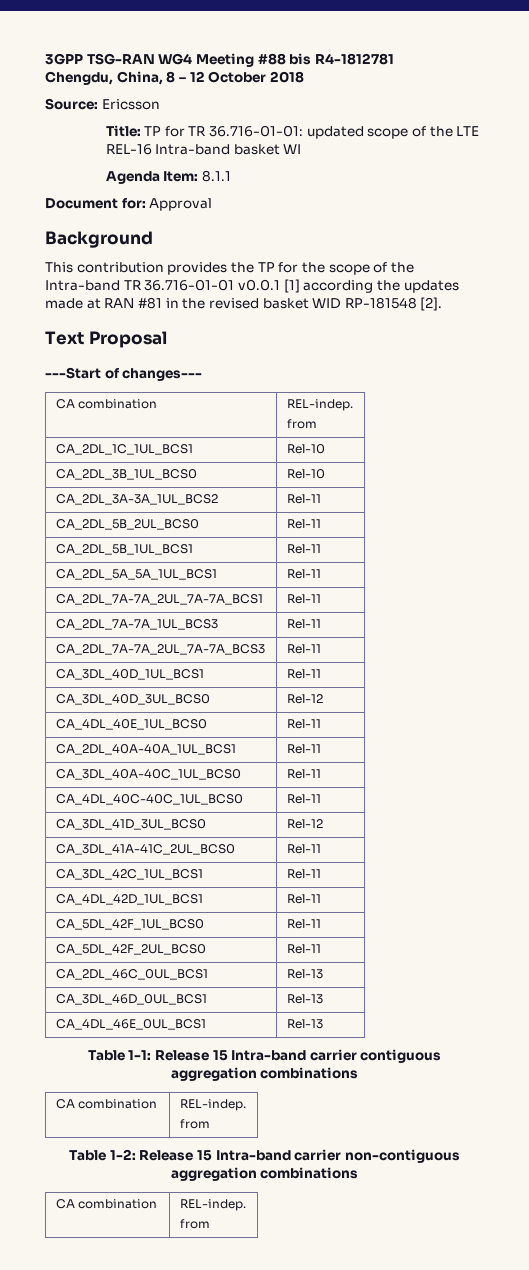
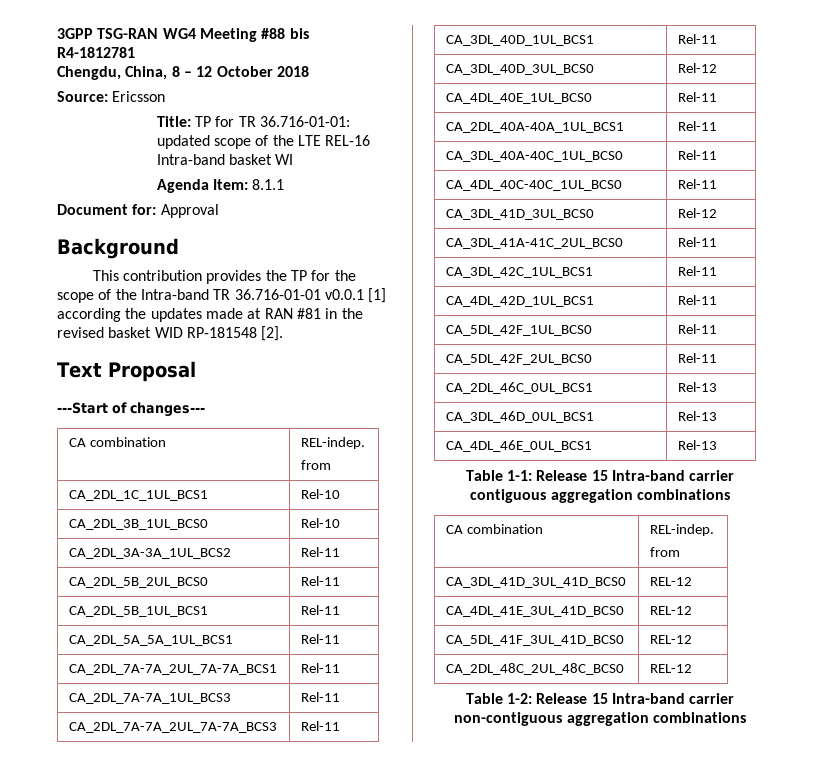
+ CA_3DL_41D_3UL_41D_BCS0 | REL-12
+ CA_4DL_41E_3UL_41D_BCS0 | REL-12
+ CA_5DL_41F_3UL_41D_BCS0 | REL-12
+ CA_2DL_48C_2UL_48C_BCS0 | REL-12
  Table 1-2: Release 15 Intra-band carrier non-contiguous aggregation combinations
- CA combination | REL-indep.
- from

